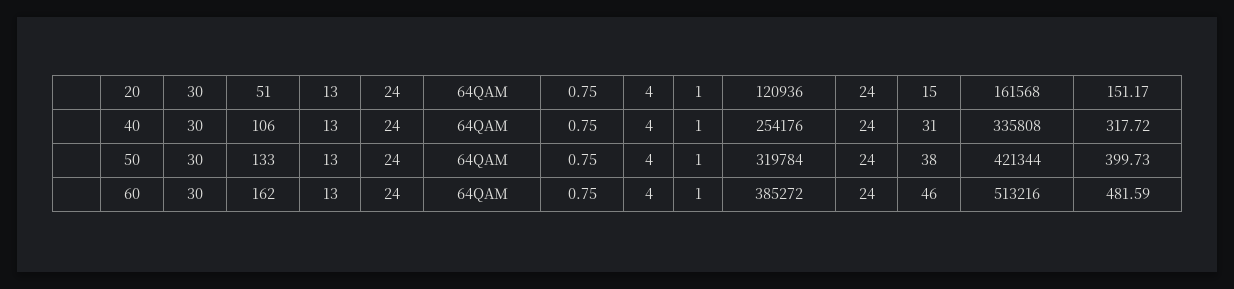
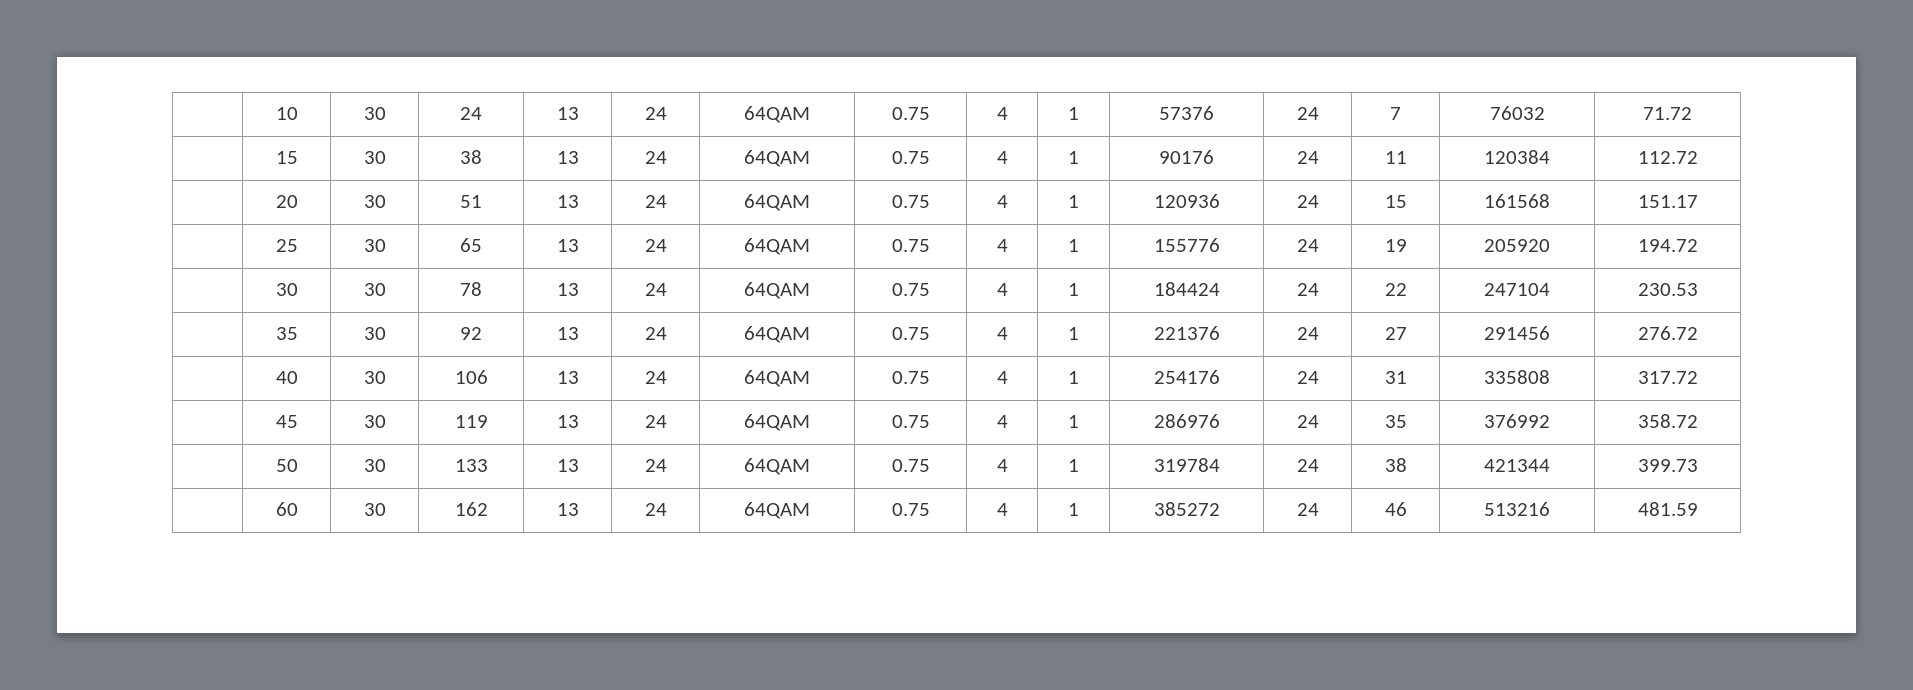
+ | 10 | 30 | 24 | 13 | 24 | 64QAM | 0.75 | 4 | 1 | 57376 | 24 | 7 | 76032 | 71.72
+ | 15 | 30 | 38 | 13 | 24 | 64QAM | 0.75 | 4 | 1 | 90176 | 24 | 11 | 120384 | 112.72
+ | 25 | 30 | 65 | 13 | 24 | 64QAM | 0.75 | 4 | 1 | 155776 | 24 | 19 | 205920 | 194.72
+ | 30 | 30 | 78 | 13 | 24 | 64QAM | 0.75 | 4 | 1 | 184424 | 24 | 22 | 247104 | 230.53
+ | 35 | 30 | 92 | 13 | 24 | 64QAM | 0.75 | 4 | 1 | 221376 | 24 | 27 | 291456 | 276.72
+ | 45 | 30 | 119 | 13 | 24 | 64QAM | 0.75 | 4 | 1 | 286976 | 24 | 35 | 376992 | 358.72

